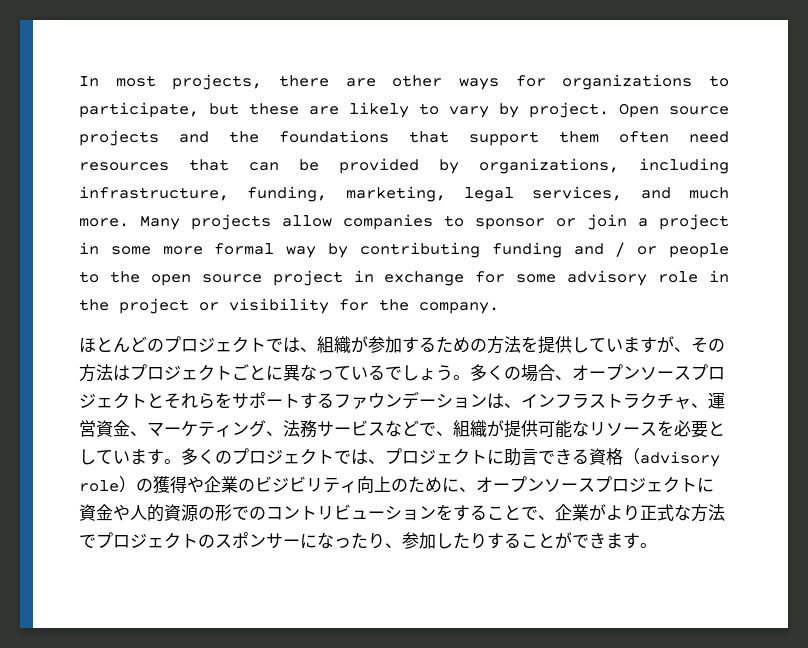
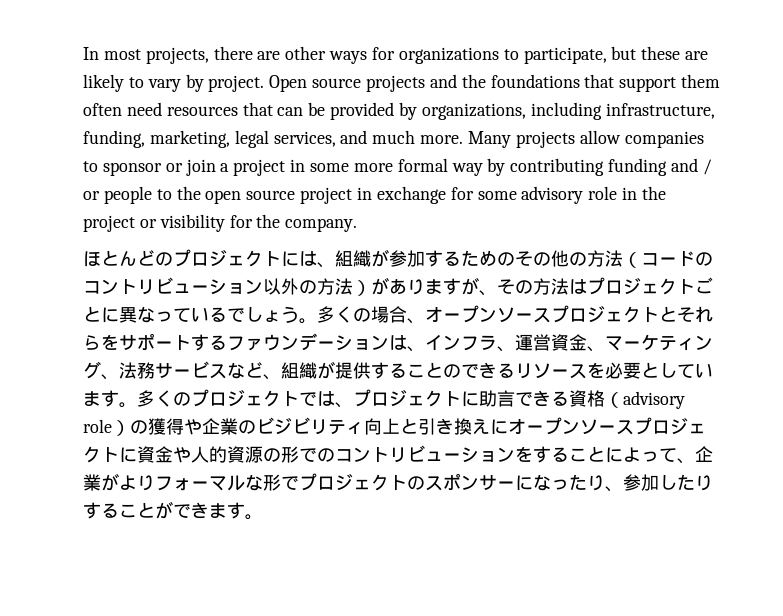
- ほとんどのプロジェクトでは、組織が参加するための方法を提供していますが、その方法はプロジェクトごとに異なっているでしょう。
+ ほとんどのプロジェクトには、組織が参加するためのその他の方法（コードのコントリビューション以外の方法）がありますが、その方法はプロジェクトごとに異なっているでしょう。
- 多くの場合、オープンソースプロジェクトとそれらをサポートするファウンデーションは、インフラストラクチャ、運営資金、マーケティング、法務サービスなどで、組織が提供可能なリソースを必要としています。
+ 多くの場合、オープンソースプロジェクトとそれらをサポートするファウンデーションは、インフラ、運営資金、マーケティング、法務サービスなど、組織が提供することのできるリソースを必要としています。
- 多くのプロジェクトでは、プロジェクトに助言できる資格（advisory role）の獲得や企業のビジビリティ向上のために、オープンソースプロジェクトに資金や人的資源の形でのコントリビューションをすることで、企業がより正式な方法でプロジェクトのスポンサーになったり、参加したりすることができます。
+ 多くのプロジェクトでは、プロジェクトに助言できる資格（advisory role）の獲得や企業のビジビリティ向上と引き換えにオープンソースプロジェクトに資金や人的資源の形でのコントリビューションをすることによって、企業がよりフォーマルな形でプロジェクトのスポンサーになったり、参加したりすることができます。

